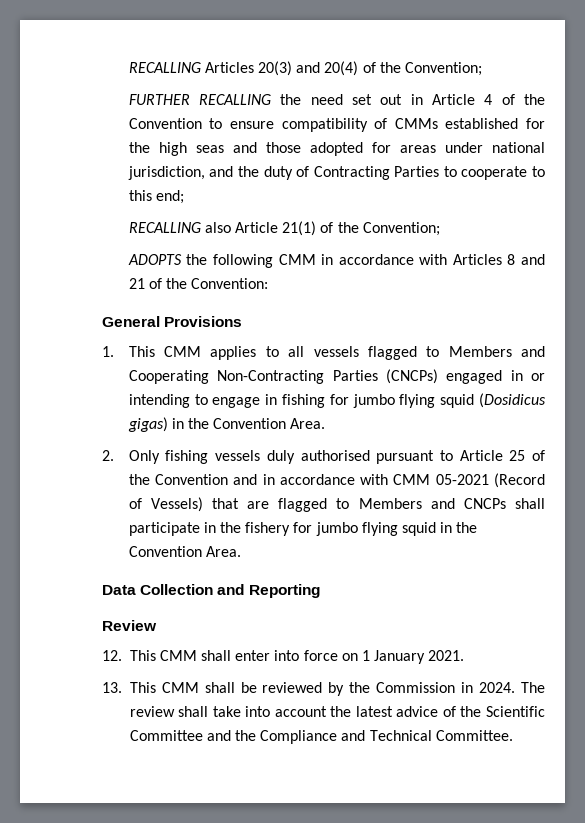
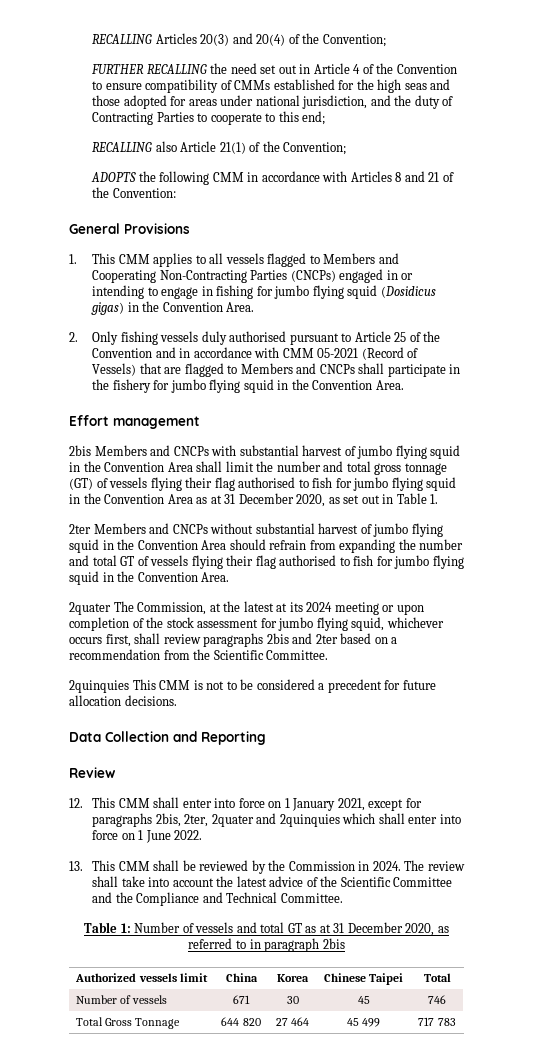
+ Effort management
+ 2bis Members and CNCPs with substantial harvest of jumbo flying squid in the Convention Area shall limit the number and total gross tonnage (GT) of vessels flying their flag authorised to fish for jumbo flying squid in the Convention Area as at 31 December 2020, as set out in Table 1.
+ 2ter Members and CNCPs without substantial harvest of jumbo flying squid in the Convention Area should refrain from expanding the number and total GT of vessels flying their flag authorised to fish for jumbo flying squid in the Convention Area.
+ 2quater The Commission, at the latest at its 2024 meeting or upon completion of the stock assessment for jumbo flying squid, whichever occurs first, shall review paragraphs 2bis and 2ter based on a recommendation from the Scientific Committee.
+ 2quinquies This CMM is not to be considered a precedent for future allocation decisions.
- 12. This CMM shall enter into force on 1 January 2021.
+ 12. This CMM shall enter into force on 1 January 2021, except for paragraphs 2bis, 2ter, 2quater and 2quinquies which shall enter into force on 1 June 2022.
+ Table 1: Number of vessels and total GT as at 31 December 2020, as referred to in paragraph 2bis
+ Authorized vessels limit | China | Korea | Chinese Taipei | Total
+ Number of vessels | 671 | 30 | 45 | 746
+ Total Gross Tonnage | 644 820 | 27 464 | 45 499 | 717 783

